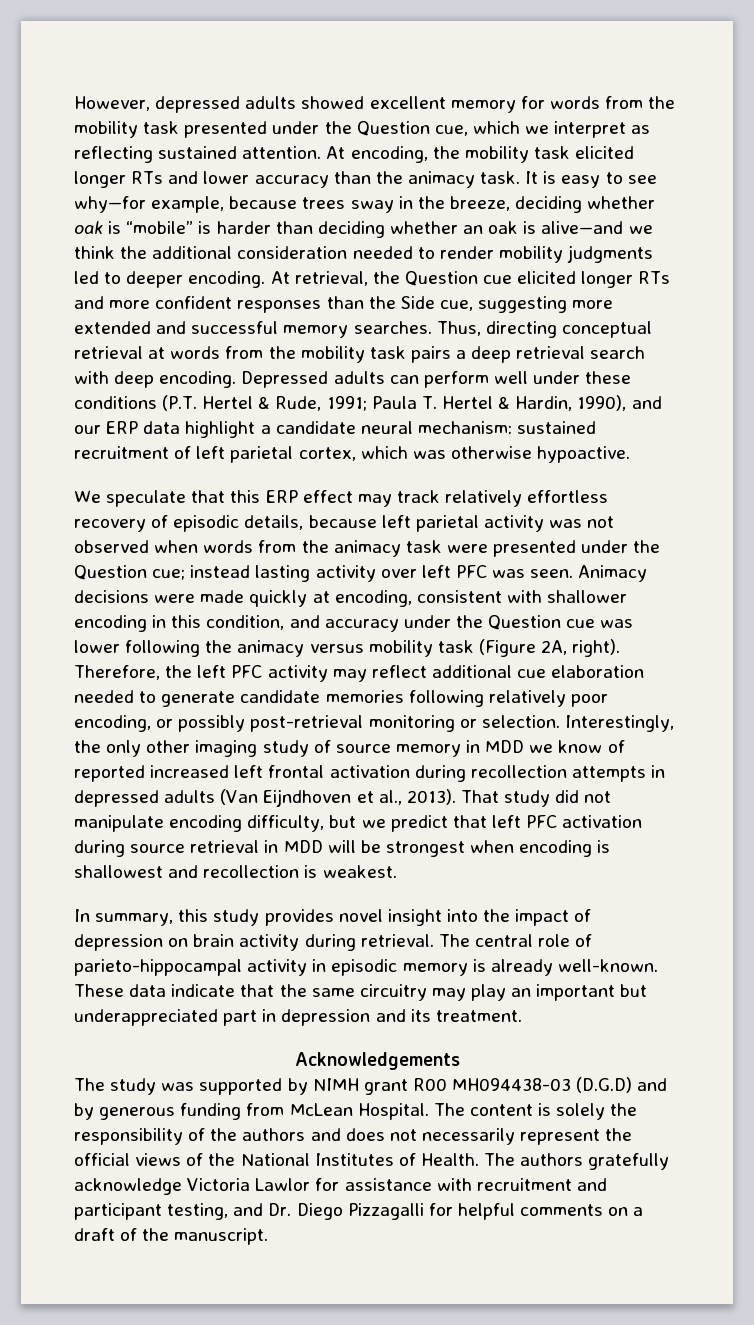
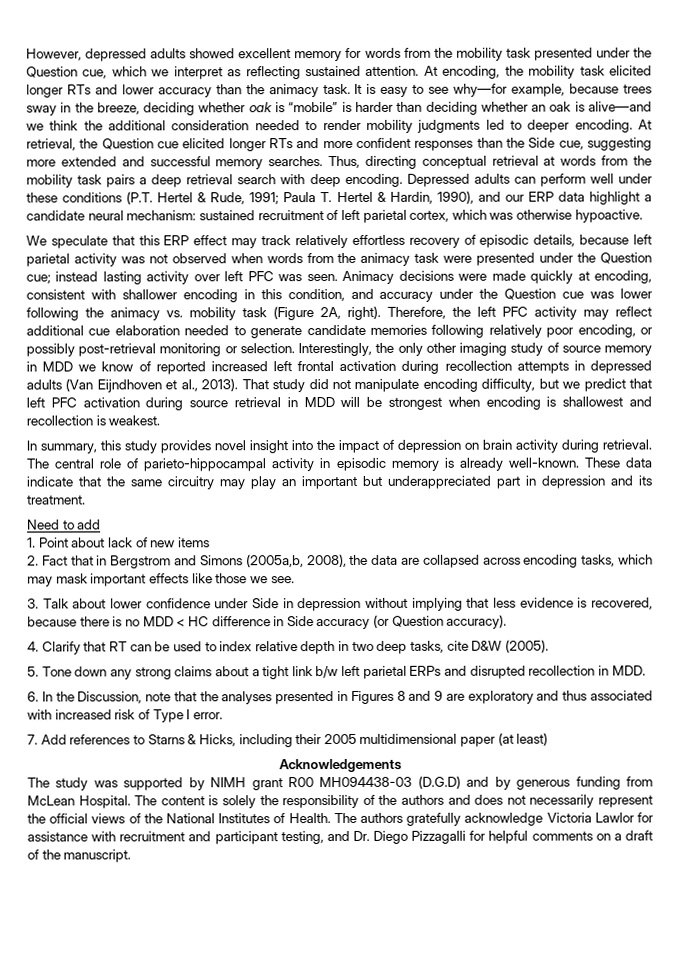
- Animacy decisions were made quickly at encoding, consistent with shallower encoding in this condition, and accuracy under the Question cue was lower following the animacy versus mobility task (Figure 2A, right).
+ Animacy decisions were made quickly at encoding, consistent with shallower encoding in this condition, and accuracy under the Question cue was lower following the animacy vs. mobility task (Figure 2A, right).
+ Need to add
+ 1. Point about lack of new items
+ 2. Fact that in Bergstrom and Simons (2005a,b, 2008), the data are collapsed across encoding tasks, which may mask important effects like those we see.
+ 3. Talk about lower confidence under Side in depression without implying that less evidence is recovered, because there is no MDD < HC difference in Side accuracy (or Question accuracy).
+ 4. Clarify that RT can be used to index relative depth in two deep tasks, cite D&W (2005).
+ 5. Tone down any strong claims about a tight link b/w left parietal ERPs and disrupted recollection in MDD.
+ 6. In the Discussion, note that the analyses presented in Figures 8 and 9 are exploratory and thus associated with increased risk of Type I error.
+ 7. Add references to Starns & Hicks, including their 2005 multidimensional paper (at least)

